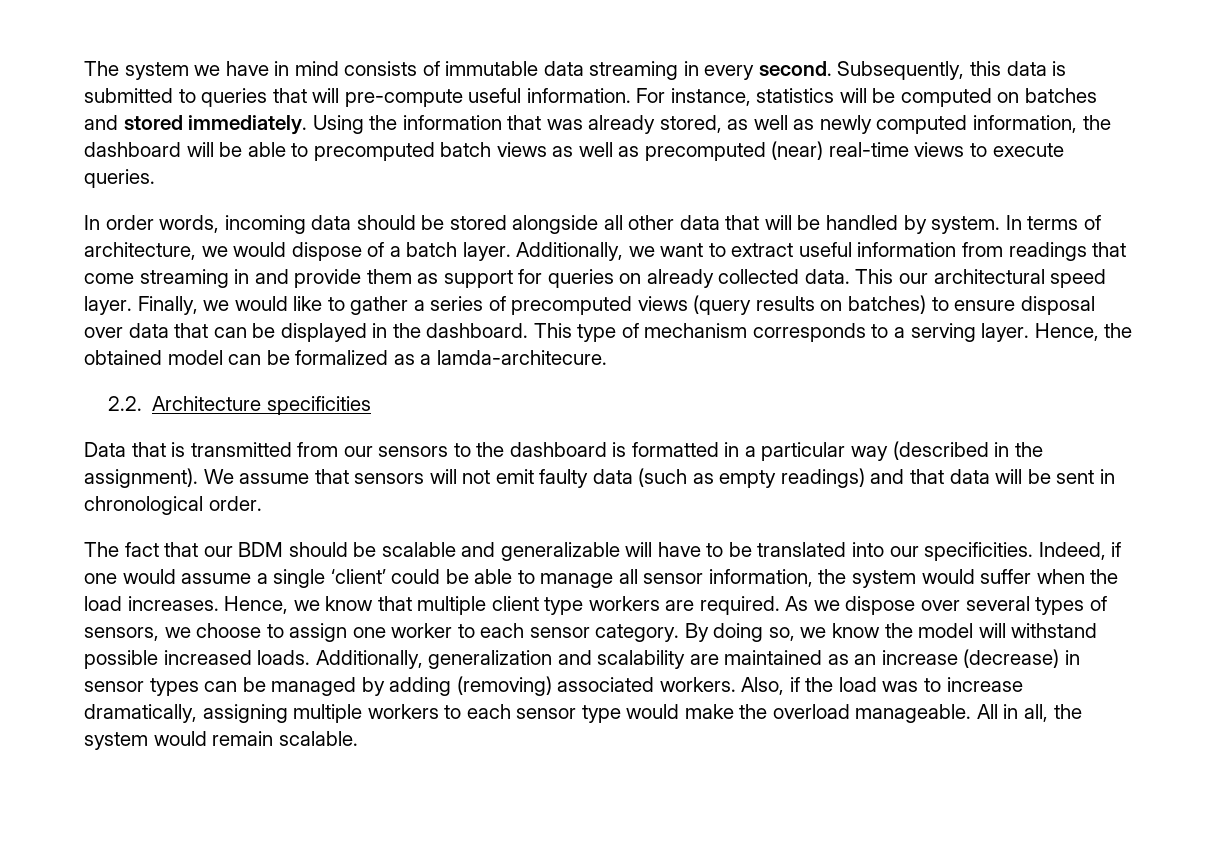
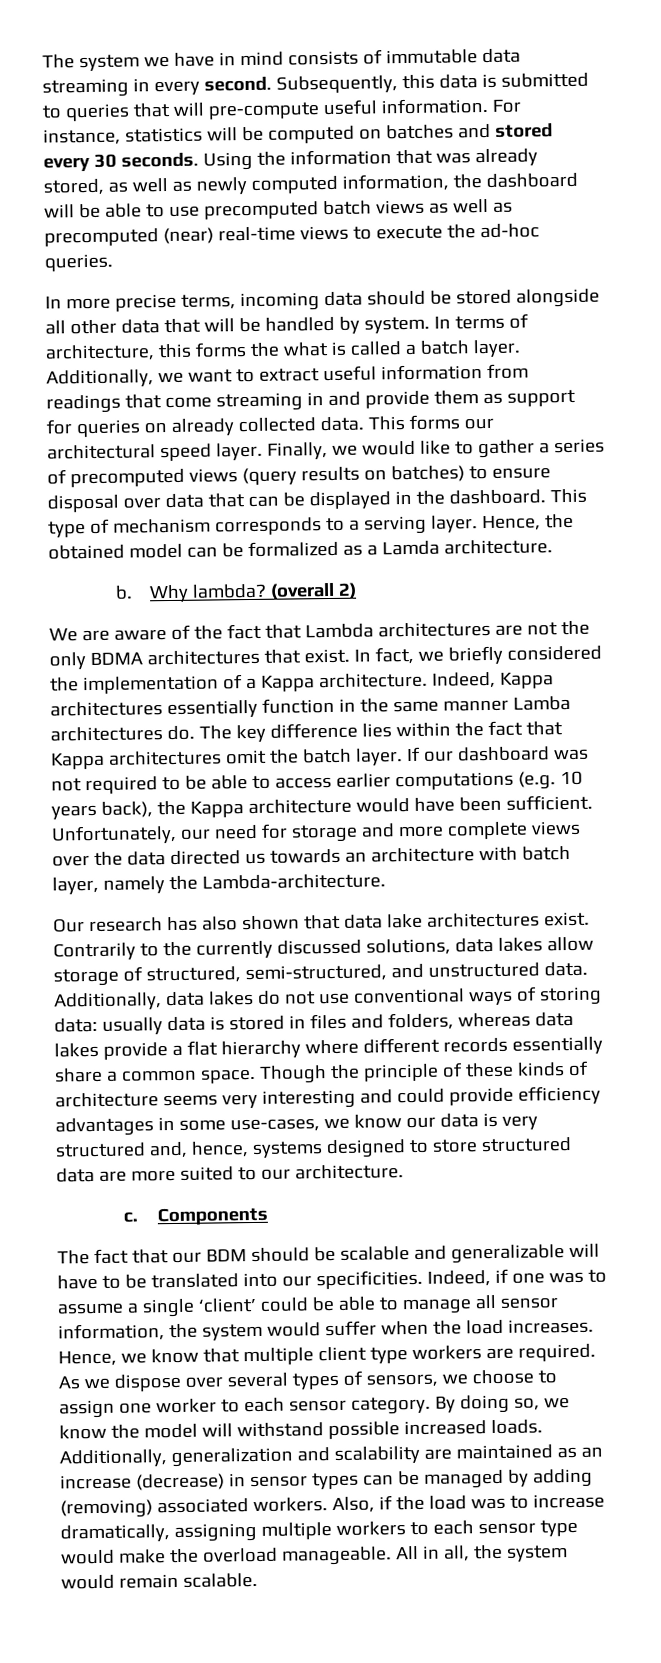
- For instance, statistics will be computed on batches and stored immediately.
+ For instance, statistics will be computed on batches and stored every 30 seconds.
- Using the information that was already stored, as well as newly computed information, the dashboard will be able to precomputed batch views as well as precomputed (near) real-time views to execute queries.
+ Using the information that was already stored, as well as newly computed information, the dashboard will be able to use precomputed batch views as well as precomputed (near) real-time views to execute the ad-hoc queries.
- In order words, incoming data should be stored alongside all other data that will be handled by system.
+ In more precise terms, incoming data should be stored alongside all other data that will be handled by system.
- In terms of architecture, we would dispose of a batch layer.
+ In terms of architecture, this forms the what is called a batch layer.
- This our architectural speed layer.
+ This forms our architectural speed layer.
- Hence, the obtained model can be formalized as a lamda-architecure.
- 2.2. Architecture specificities
- Data that is transmitted from our sensors to the dashboard is formatted in a particular way (described in the assignment). We assume that sensors will not emit faulty data (such as empty readings) and that data will be sent in chronological order.
+ Hence, the obtained model can be formalized as a Lamda architecture.
+ b. Why lambda? (overall 2)
+ We are aware of the fact that Lambda architectures are not the only BDMA architectures that exist. In fact, we briefly considered the implementation of a Kappa architecture. Indeed, Kappa architectures essentially function in the same manner Lamba architectures do. The key difference lies within the fact that Kappa architectures omit the batch layer. If our dashboard was not required to be able to access earlier computations (e.g. 10 years back), the Kappa architecture would have been sufficient. Unfortunately, our need for storage and more complete views over the data directed us towards an architecture with batch layer, namely the Lambda-architecture.
+ Our research has also shown that data lake architectures exist. Contrarily to the currently discussed solutions, data lakes allow storage of structured, semi-structured, and unstructured data. Additionally, data lakes do not use conventional ways of storing data: usually data is stored in files and folders, whereas data lakes provide a flat hierarchy where different records essentially share a common space. Though the principle of these kinds of architecture seems very interesting and could provide efficiency advantages in some use-cases, we know our data is very structured and, hence, systems designed to store structured data are more suited to our architecture.
+ c. Components
- Indeed, if one would assume a single ‘client’ could be able to manage all sensor information, the system would suffer when the load increases.
+ Indeed, if one was to assume a single ‘client’ could be able to manage all sensor information, the system would suffer when the load increases.

